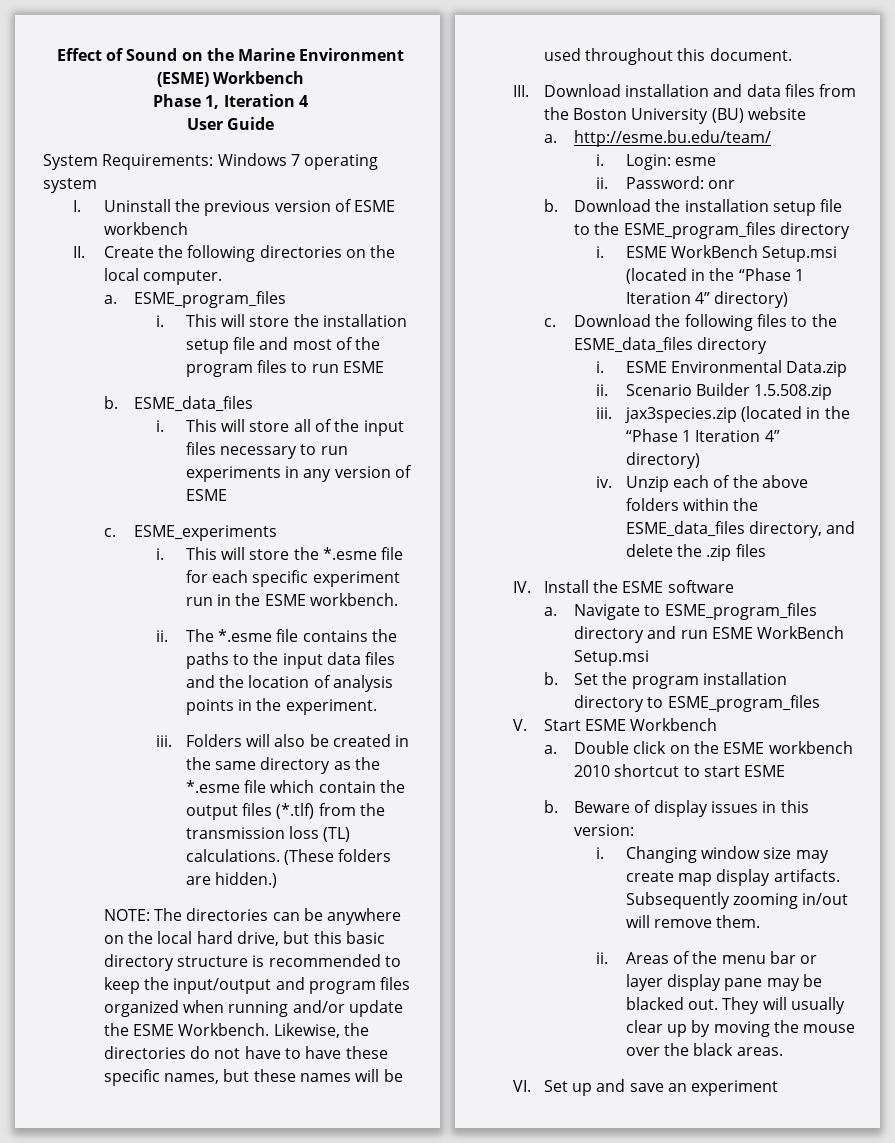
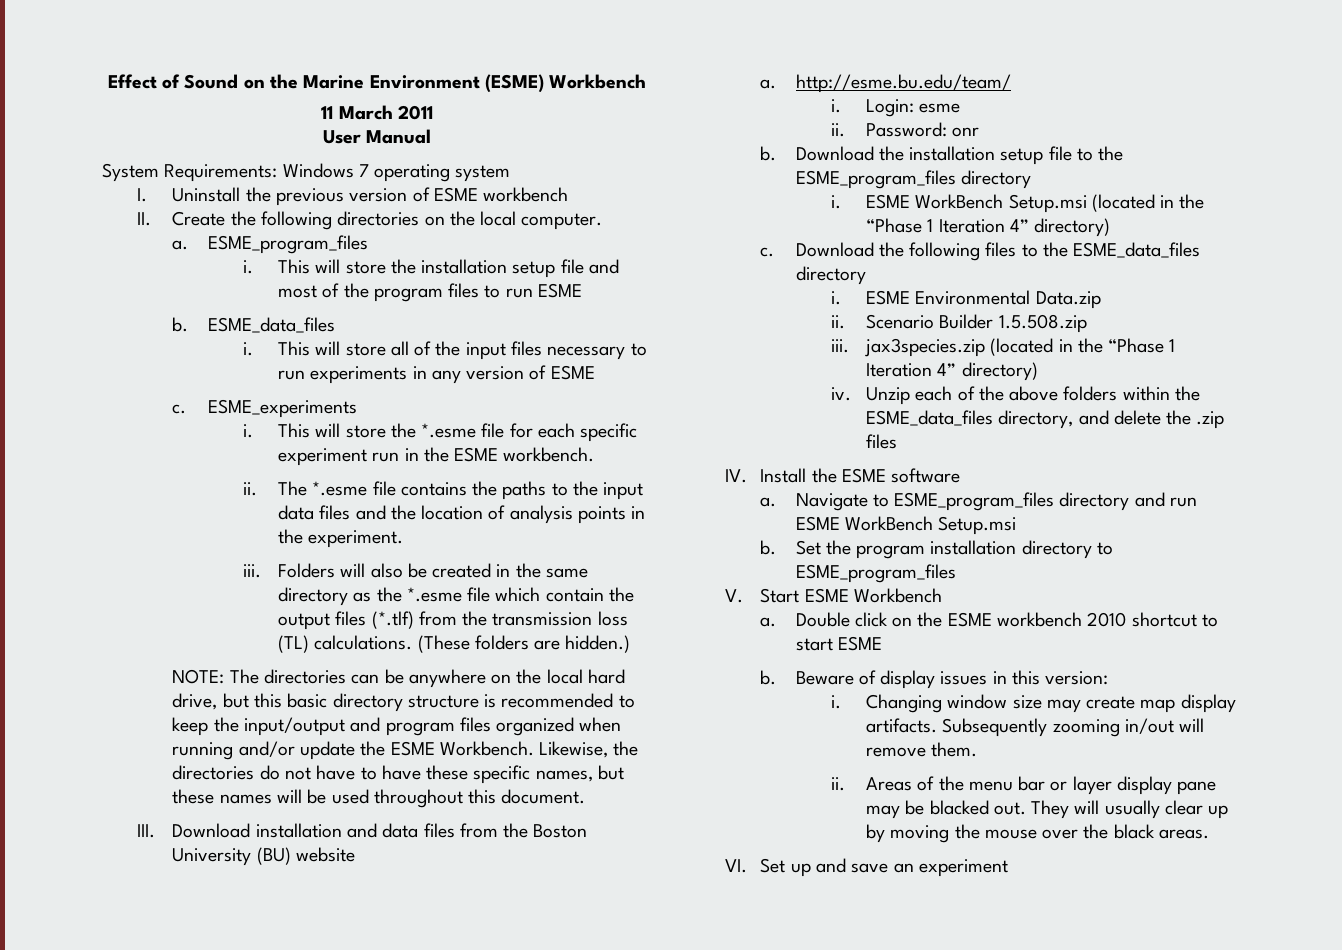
- Phase 1, Iteration 4
+ 11 March 2011
- User Guide
+ User Manual

